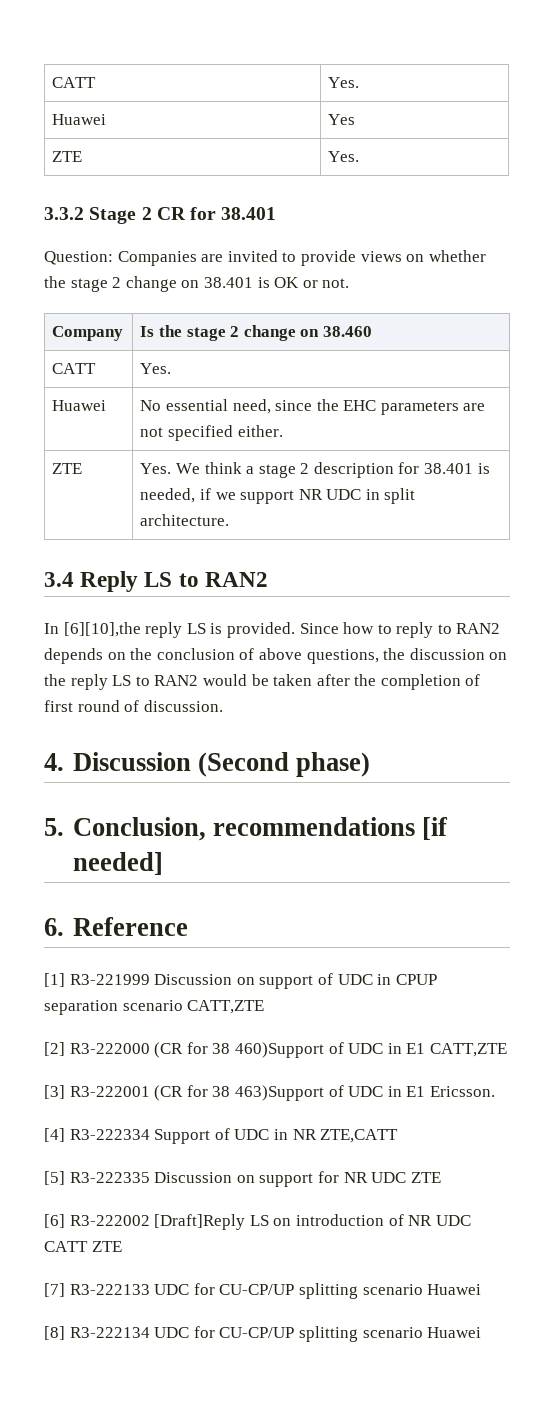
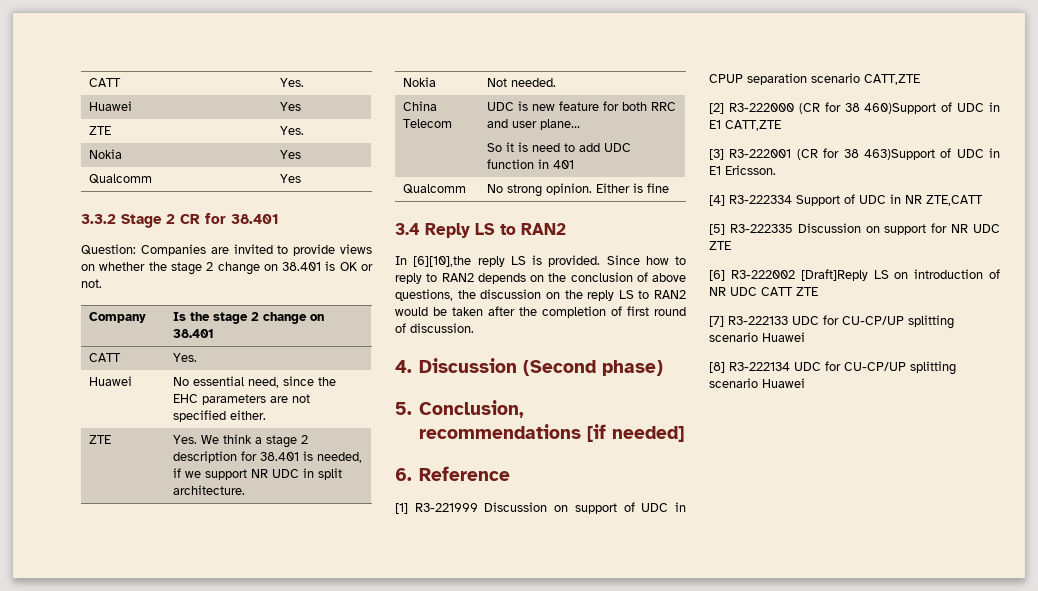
+ Nokia | Yes
+ Qualcomm | Yes
- Company | Is the stage 2 change on 38.460
+ Company | Is the stage 2 change on 38.401
+ Nokia | Not needed.
+ China Telecom | UDC is new feature for both RRC and user plane…
+ So it is need to add UDC function in 401
+ Qualcomm | No strong opinion. Either is fine

